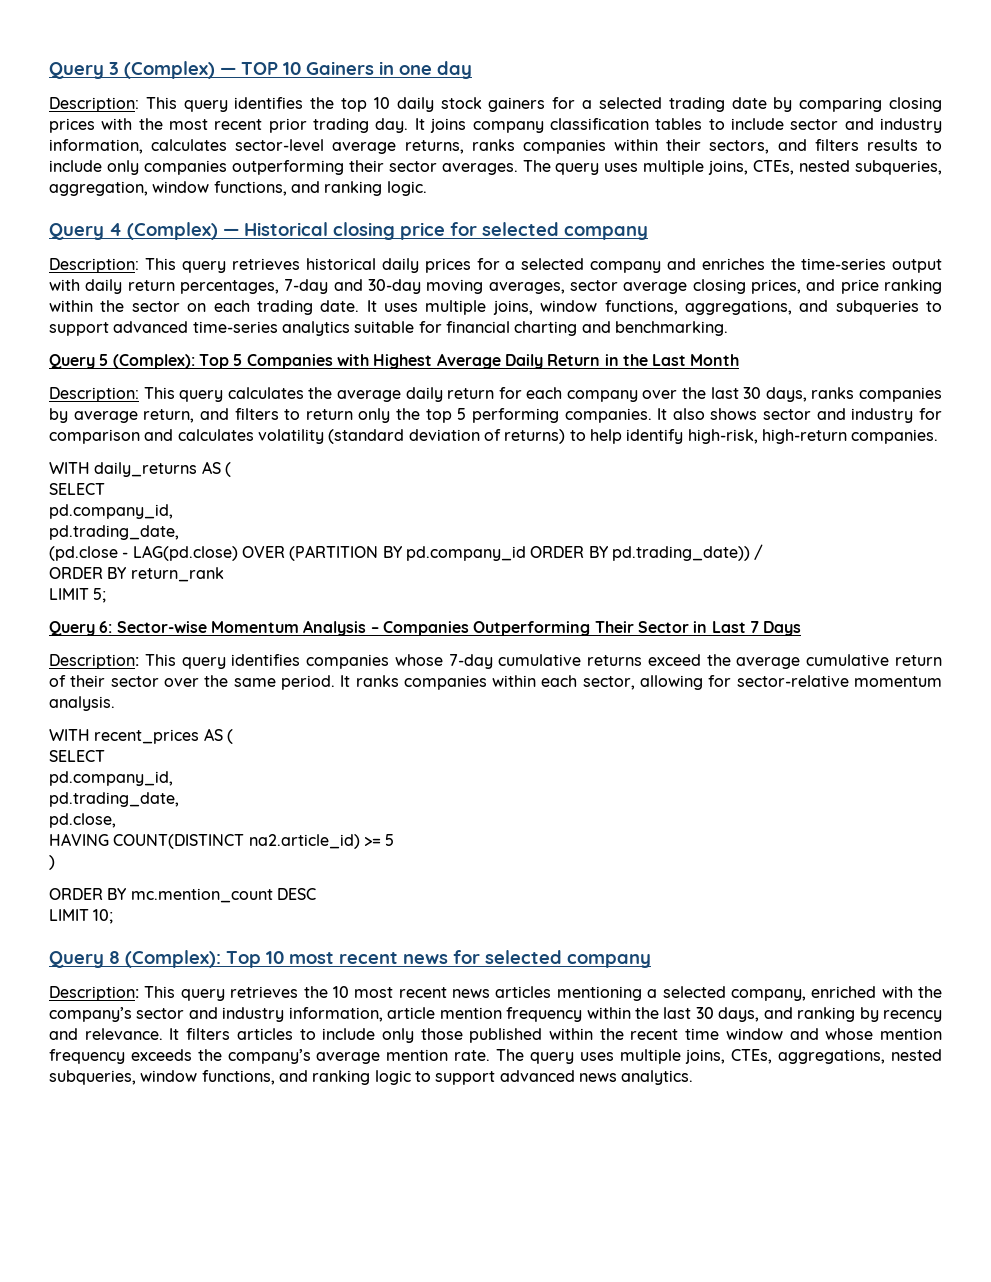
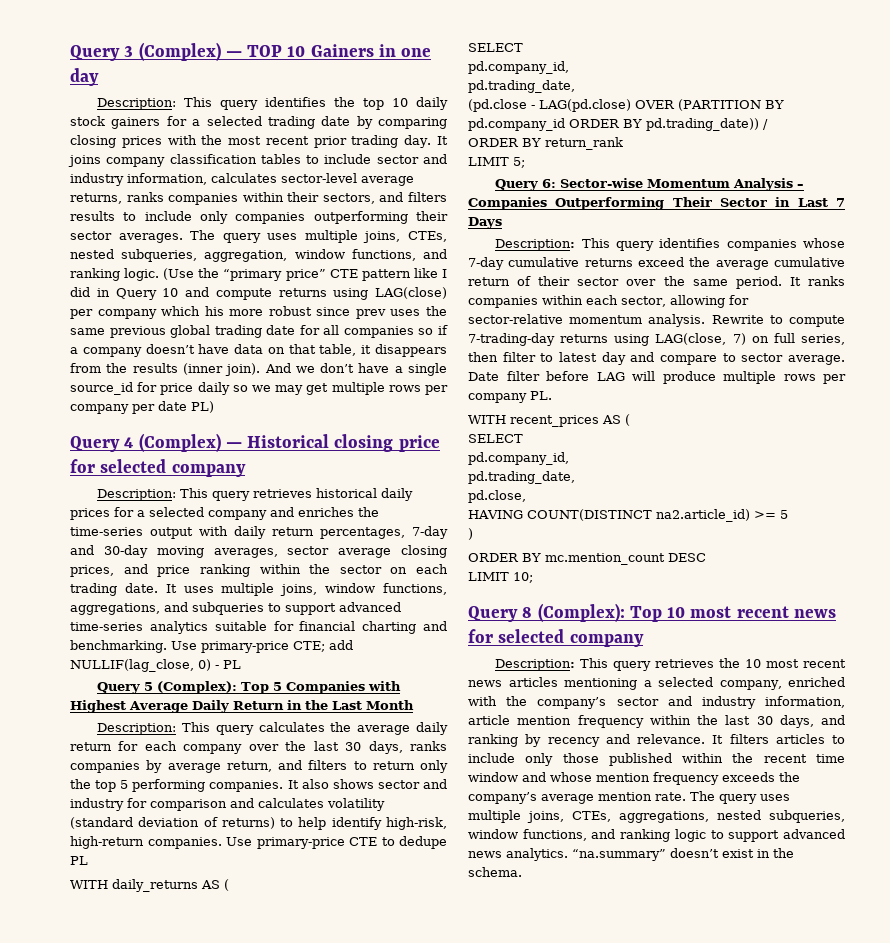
+ (Use the “primary price” CTE pattern like I did in Query 10 and compute returns using LAG(close) per company which his more robust since prev uses the same previous global trading date for all companies so if a company doesn’t have data on that table, it disappears from the results (inner join). And we don’t have a single source_id for price daily so we may get multiple rows per company per date PL)
+ Use primary-price CTE; add NULLIF(lag_close, 0) - PL
+ Use primary-price CTE to dedupe PL
+ Rewrite to compute 7-trading-day returns using LAG(close, 7) on full series, then filter to latest day and compare to sector average. Date filter before LAG will produce multiple rows per company PL.
+ “na.summary” doesn’t exist in the schema.

